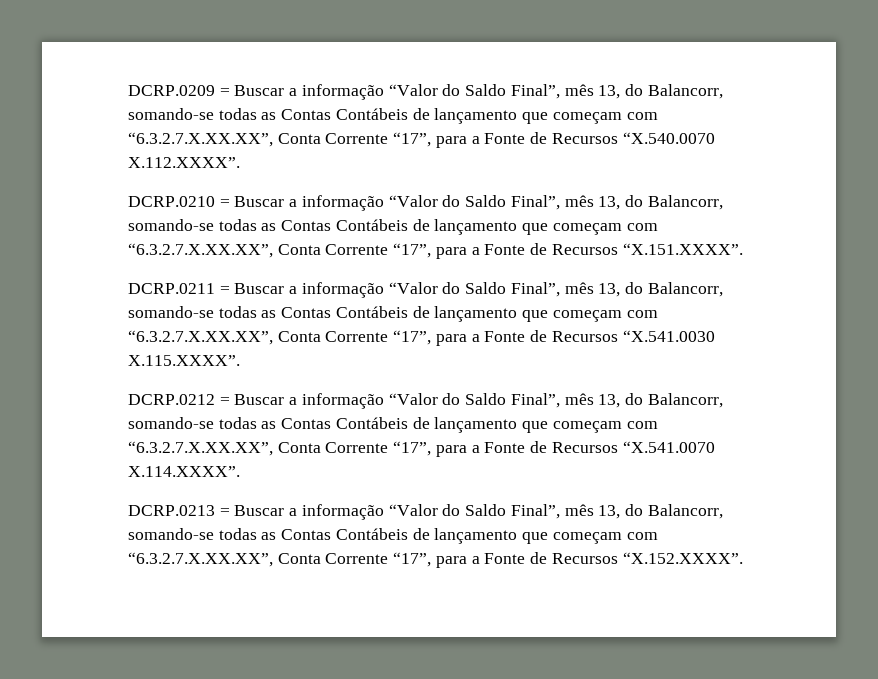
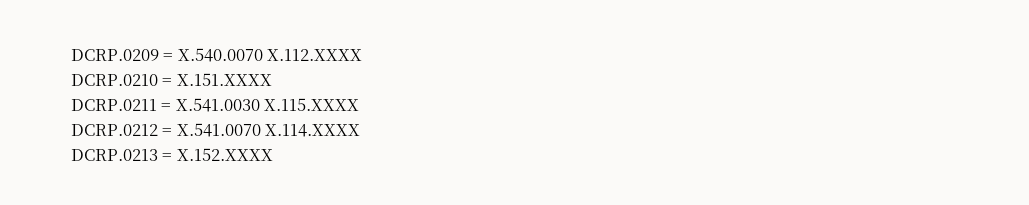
- DCRP.0209 = Buscar a informação “Valor do Saldo Final”, mês 13, do Balancorr, somando-se todas as Contas Contábeis de lançamento que começam com “6.3.2.7.X.XX.XX”, Conta Corrente “17”, para a Fonte de Recursos “X.540.0070 X.112.XXXX”.
- DCRP.0210 = Buscar a informação “Valor do Saldo Final”, mês 13, do Balancorr, somando-se todas as Contas Contábeis de lançamento que começam com “6.3.2.7.X.XX.XX”, Conta Corrente “17”, para a Fonte de Recursos “X.151.XXXX”.
- DCRP.0211 = Buscar a informação “Valor do Saldo Final”, mês 13, do Balancorr, somando-se todas as Contas Contábeis de lançamento que começam com “6.3.2.7.X.XX.XX”, Conta Corrente “17”, para a Fonte de Recursos “X.541.0030 X.115.XXXX”.
- DCRP.0212 = Buscar a informação “Valor do Saldo Final”, mês 13, do Balancorr, somando-se todas as Contas Contábeis de lançamento que começam com “6.3.2.7.X.XX.XX”, Conta Corrente “17”, para a Fonte de Recursos “X.541.0070 X.114.XXXX”.
- DCRP.0213 = Buscar a informação “Valor do Saldo Final”, mês 13, do Balancorr, somando-se todas as Contas Contábeis de lançamento que começam com “6.3.2.7.X.XX.XX”, Conta Corrente “17”, para a Fonte de Recursos “X.152.XXXX”.
+ DCRP.0209 = X.540.0070 X.112.XXXX
+ DCRP.0210 = X.151.XXXX
+ DCRP.0211 = X.541.0030 X.115.XXXX
+ DCRP.0212 = X.541.0070 X.114.XXXX
+ DCRP.0213 = X.152.XXXX

